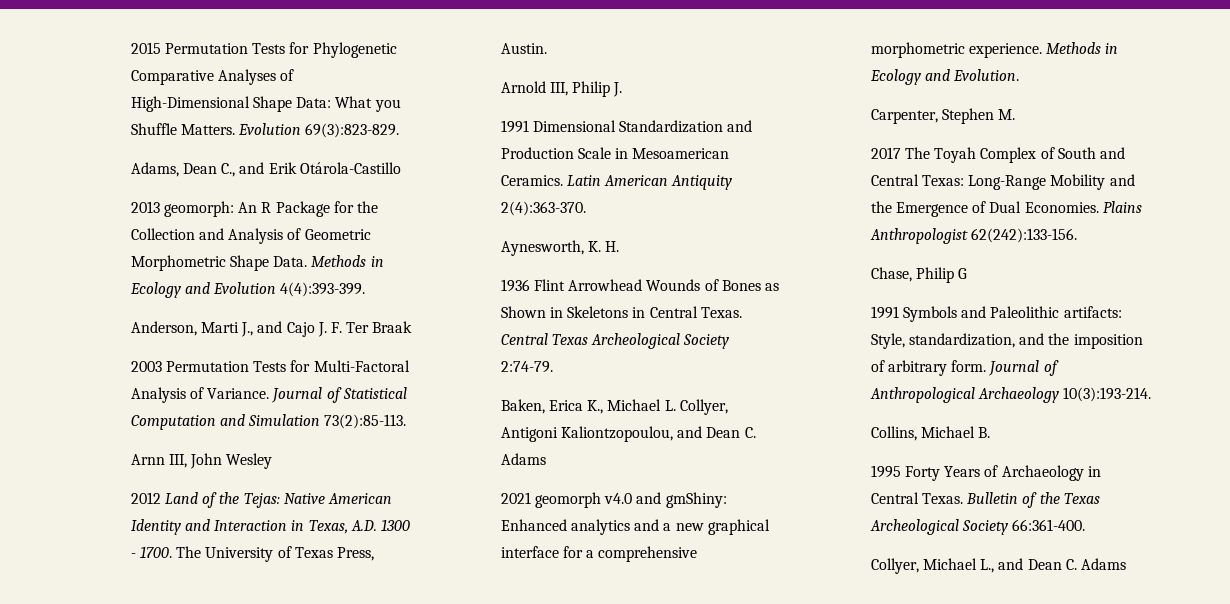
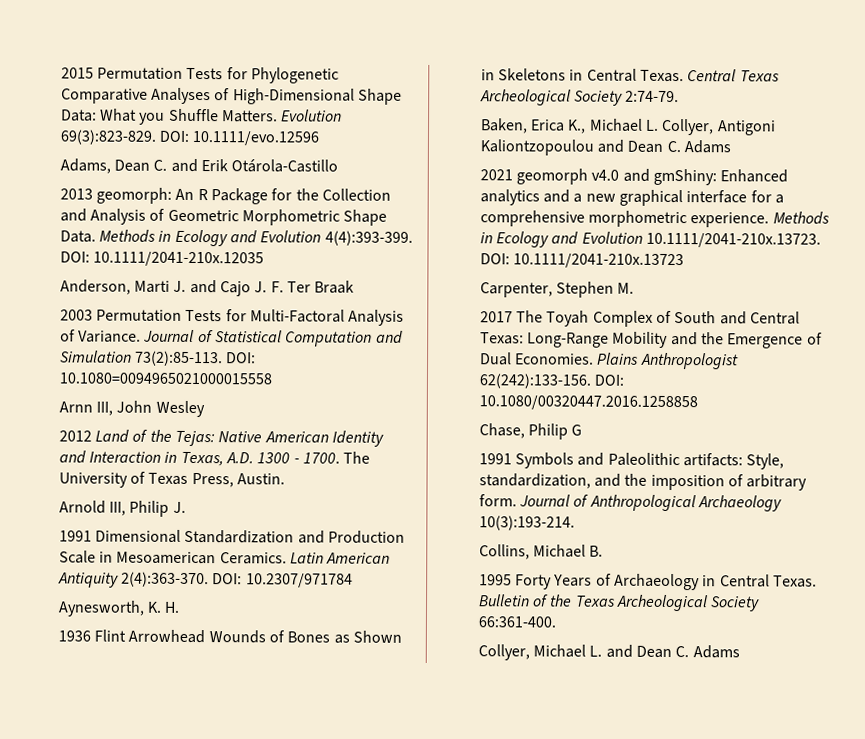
+ DOI: 10.1111/evo.12596
- Adams, Dean C., and Erik Otárola-Castillo
+ Adams, Dean C. and Erik Otárola-Castillo
+ DOI: 10.1111/2041-210x.12035
- Anderson, Marti J., and Cajo J. F. Ter Braak
+ Anderson, Marti J. and Cajo J. F. Ter Braak
+ DOI: 10.1080=0094965021000015558
+ DOI: 10.2307/971784
- Baken, Erica K., Michael L. Collyer, Antigoni Kaliontzopoulou, and Dean C. Adams
+ Baken, Erica K., Michael L. Collyer, Antigoni Kaliontzopoulou and Dean C. Adams
- Methods in Ecology and Evolution.
+ Methods in Ecology and Evolution 10.1111/2041-210x.13723. DOI: 10.1111/2041-210x.13723
+ DOI: 10.1080/00320447.2016.1258858
- Collyer, Michael L., and Dean C. Adams
+ Collyer, Michael L. and Dean C. Adams

